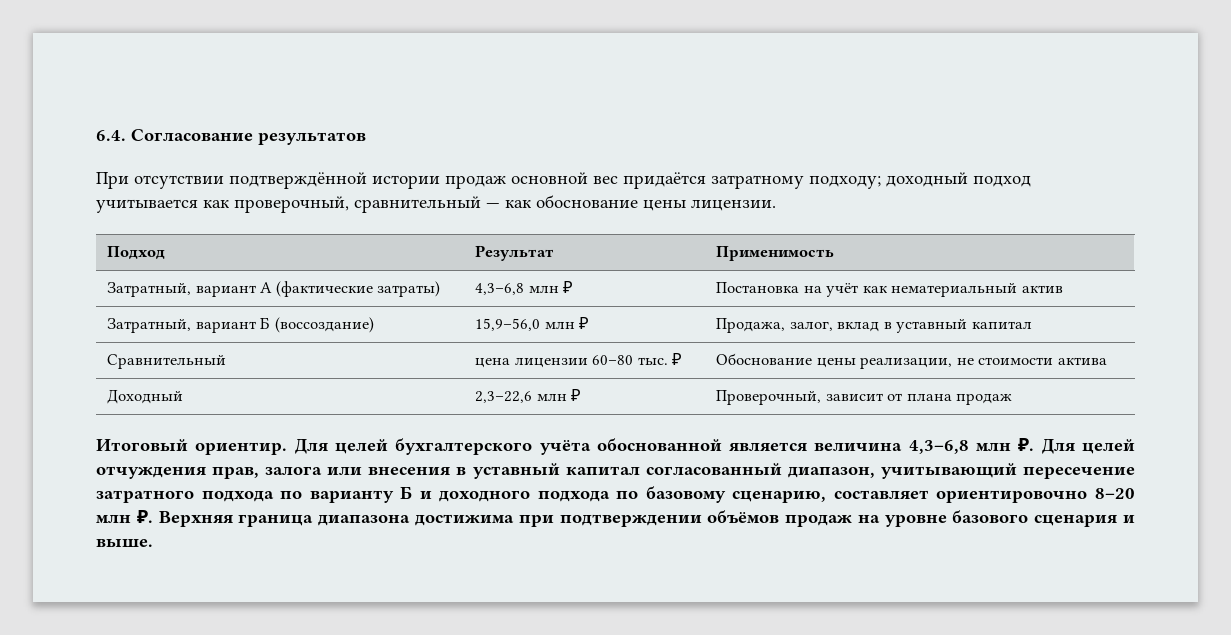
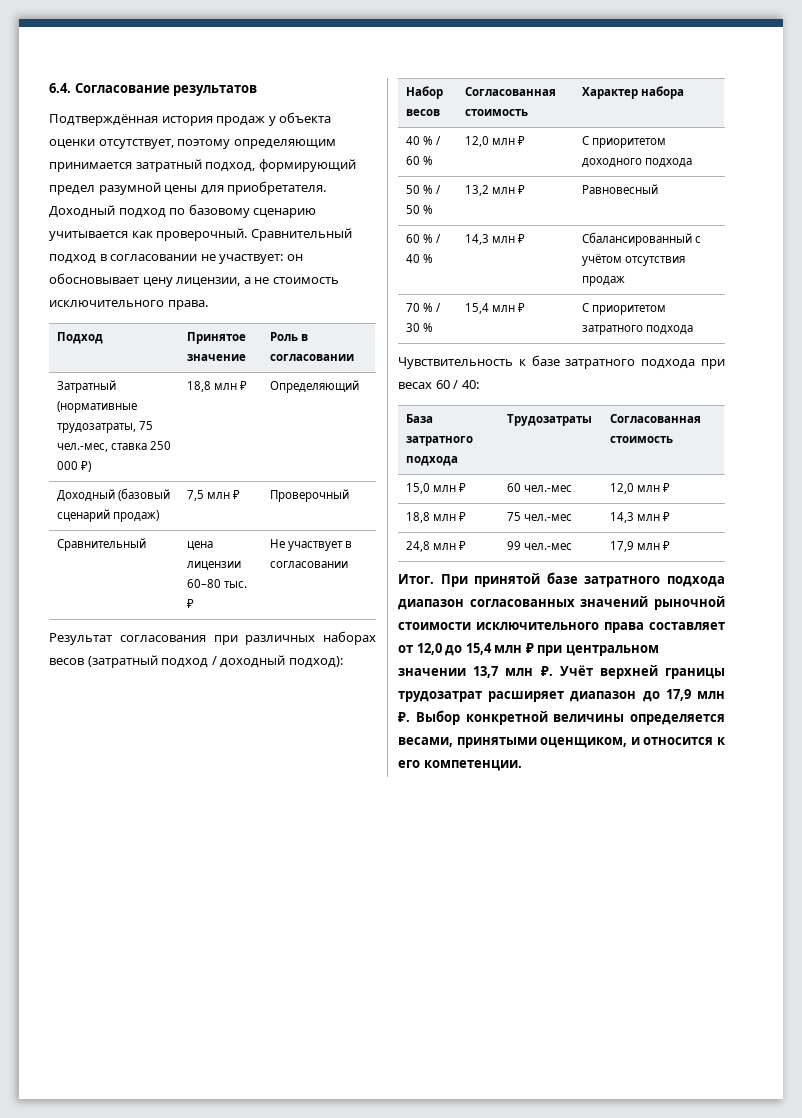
- При отсутствии подтверждённой истории продаж основной вес придаётся затратному подходу; доходный подход учитывается как проверочный, сравнительный — как обоснование цены лицензии.
- Подход | Результат | Применимость
- Затратный, вариант А (фактические затраты) | 4,3–6,8 млн ₽ | Постановка на учёт как нематериальный актив
- Затратный, вариант Б (воссоздание) | 15,9–56,0 млн ₽ | Продажа, залог, вклад в уставный капитал
+ Подтверждённая история продаж у объекта оценки отсутствует, поэтому определяющим принимается затратный подход, формирующий предел разумной цены для приобретателя. Доходный подход по базовому сценарию учитывается как проверочный. Сравнительный подход в согласовании не участвует: он обосновывает цену лицензии, а не стоимость исключительного права.
+ Подход | Принятое значение | Роль в согласовании
+ Затратный (нормативные трудозатраты, 75 чел.-мес, ставка 250 000 ₽) | 18,8 млн ₽ | Определяющий
+ Доходный (базовый сценарий продаж) | 7,5 млн ₽ | Проверочный
- Сравнительный | цена лицензии 60–80 тыс. ₽ | Обоснование цены реализации, не стоимости актива
- Доходный | 2,3–22,6 млн ₽ | Проверочный, зависит от плана продаж
- Итоговый ориентир. Для целей бухгалтерского учёта обоснованной является величина 4,3–6,8 млн ₽. Для целей отчуждения прав, залога или внесения в уставный капитал согласованный диапазон, учитывающий пересечение затратного подхода по варианту Б и доходного подхода по базовому сценарию, составляет ориентировочно 8–20 млн ₽. Верхняя граница диапазона достижима при подтверждении объёмов продаж на уровне базового сценария и выше.
+ Сравнительный | цена лицензии 60–80 тыс. ₽ | Не участвует в согласовании
+ Результат согласования при различных наборах весов (затратный подход / доходный подход):
+ Набор весов | Согласованная стоимость | Характер набора
+ 40 % / 60 % | 12,0 млн ₽ | С приоритетом доходного подхода
+ 50 % / 50 % | 13,2 млн ₽ | Равновесный
+ 60 % / 40 % | 14,3 млн ₽ | Сбалансированный с учётом отсутствия продаж
+ 70 % / 30 % | 15,4 млн ₽ | С приоритетом затратного подхода
+ Чувствительность к базе затратного подхода при весах 60 / 40:
+ База затратного подхода | Трудозатраты | Согласованная стоимость
+ 15,0 млн ₽ | 60 чел.-мес | 12,0 млн ₽
+ 18,8 млн ₽ | 75 чел.-мес | 14,3 млн ₽
+ 24,8 млн ₽ | 99 чел.-мес | 17,9 млн ₽
+ Итог. При принятой базе затратного подхода диапазон согласованных значений рыночной стоимости исключительного права составляет от 12,0 до 15,4 млн ₽ при центральном значении 13,7 млн ₽. Учёт верхней границы трудозатрат расширяет диапазон до 17,9 млн ₽. Выбор конкретной величины определяется весами, принятыми оценщиком, и относится к его компетенции.

